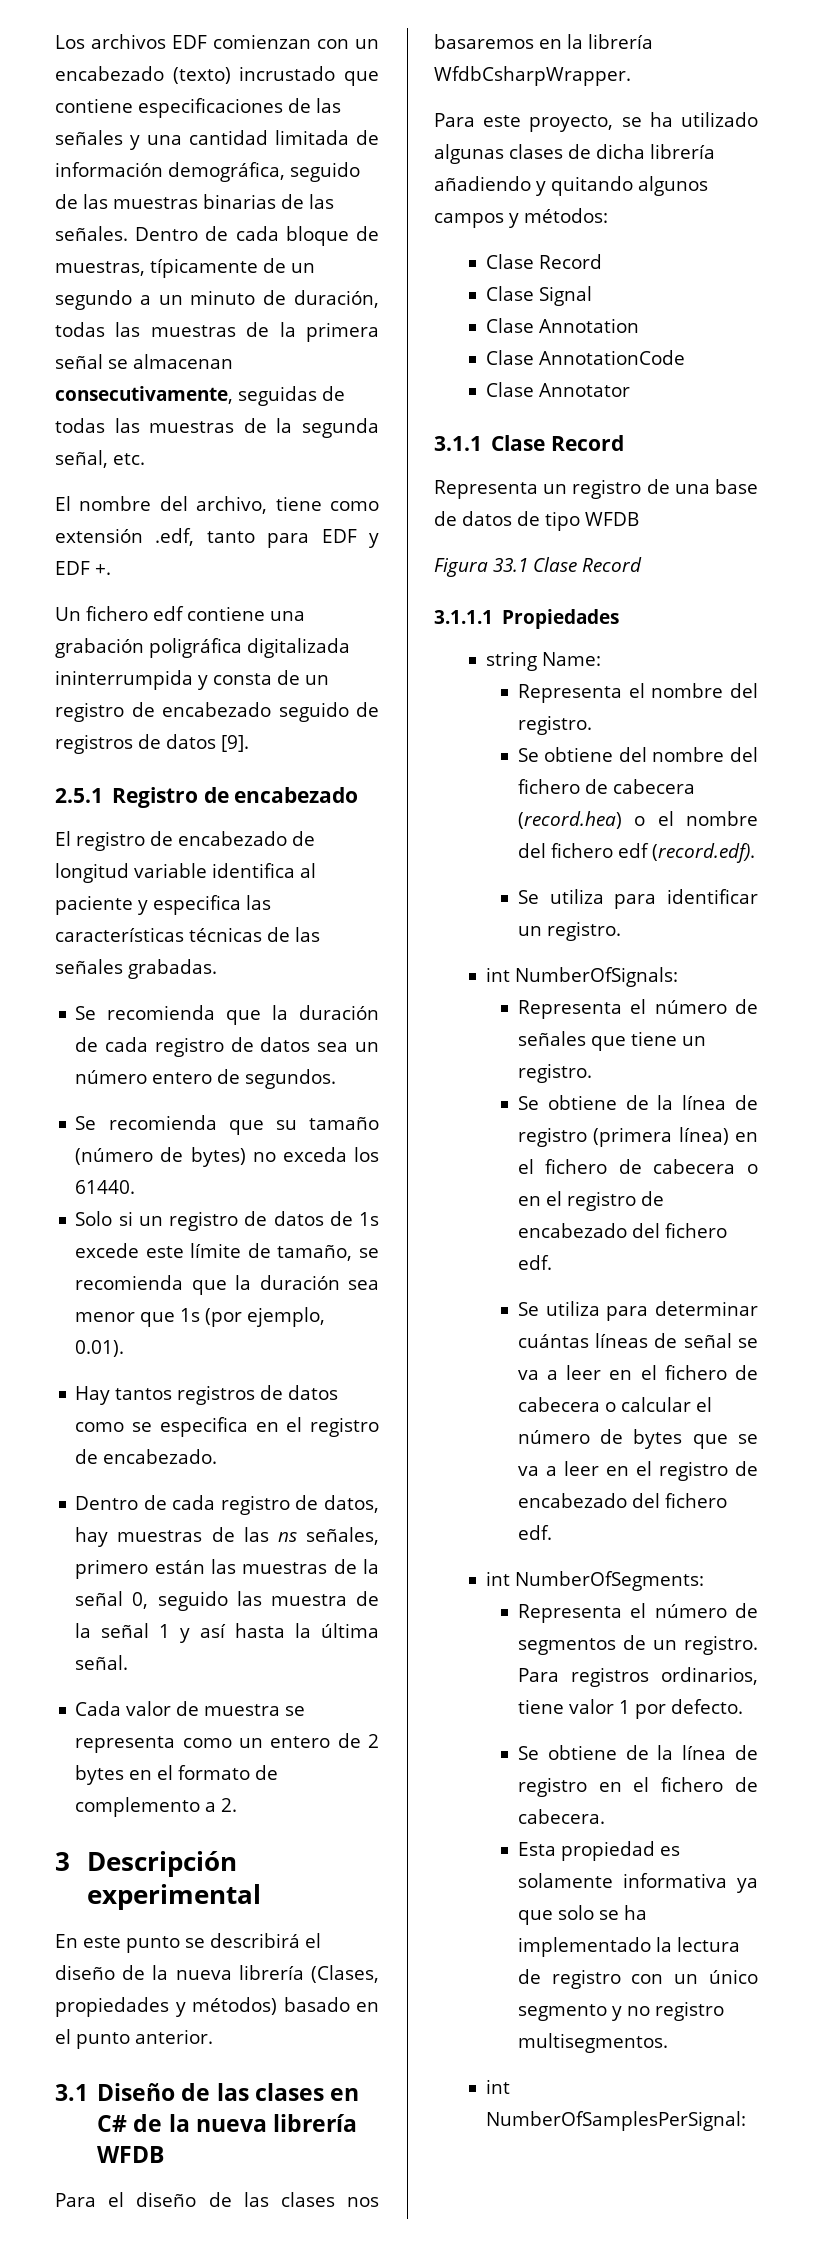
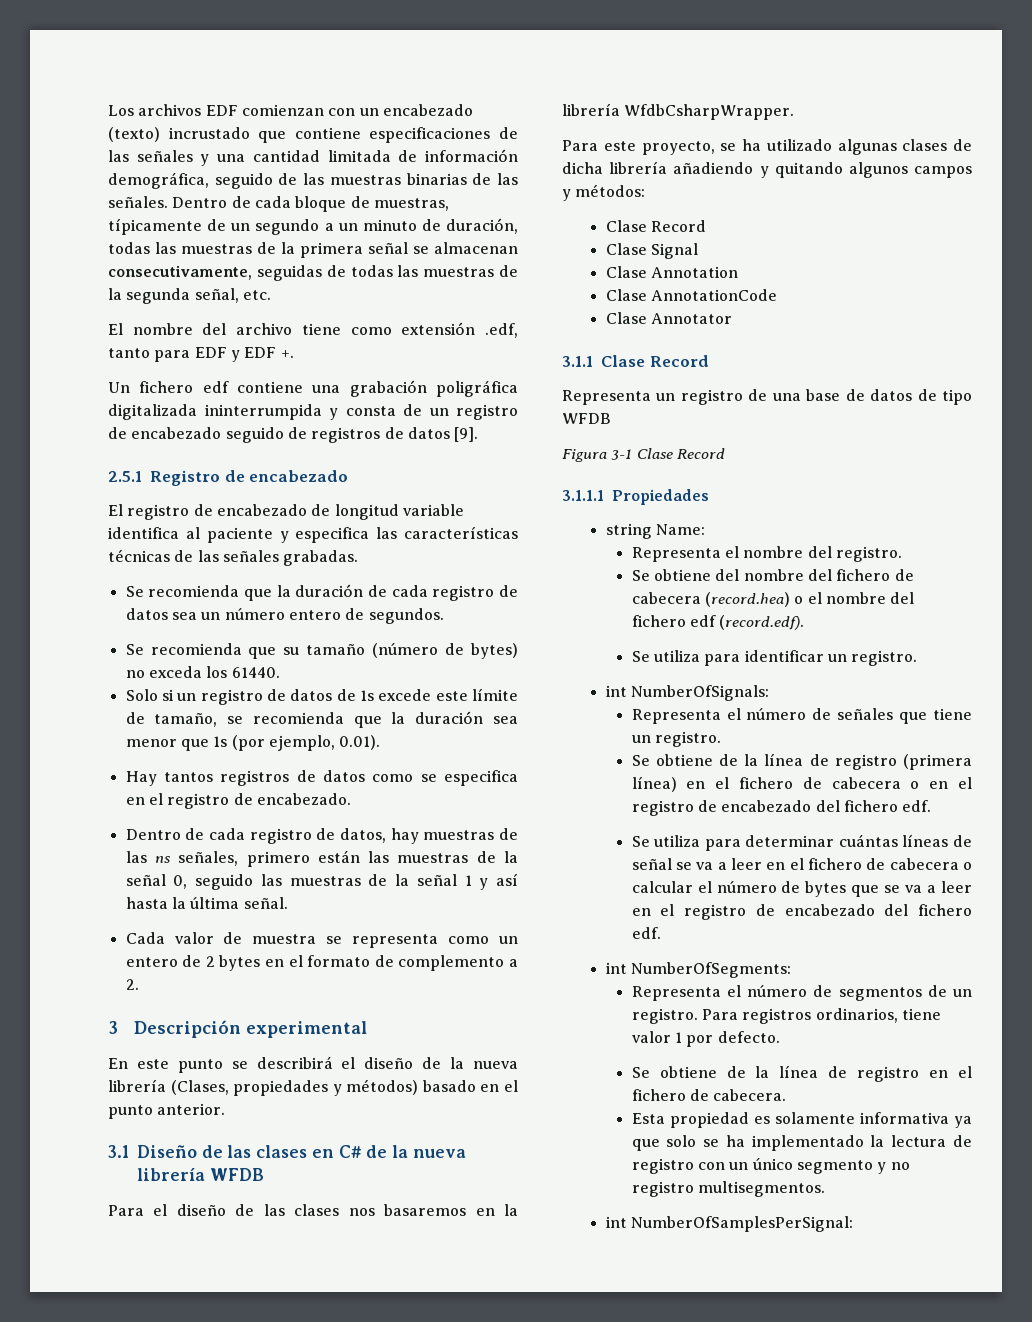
- El nombre del archivo, tiene como extensión .edf, tanto para EDF y EDF +.
+ El nombre del archivo tiene como extensión .edf, tanto para EDF y EDF +.
- Dentro de cada registro de datos, hay muestras de las ns señales, primero están las muestras de la señal 0, seguido las muestra de la señal 1 y así hasta la última señal.
+ Dentro de cada registro de datos, hay muestras de las ns señales, primero están las muestras de la señal 0, seguido las muestras de la señal 1 y así hasta la última señal.
- Figura 33.1 Clase Record
+ Figura 3-1 Clase Record

